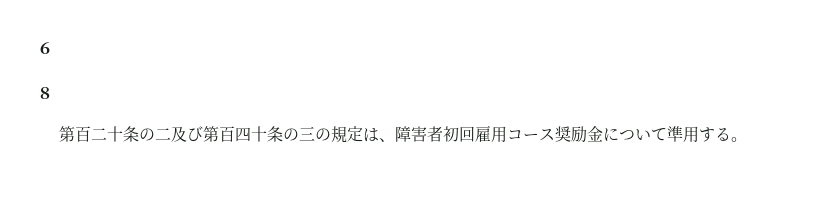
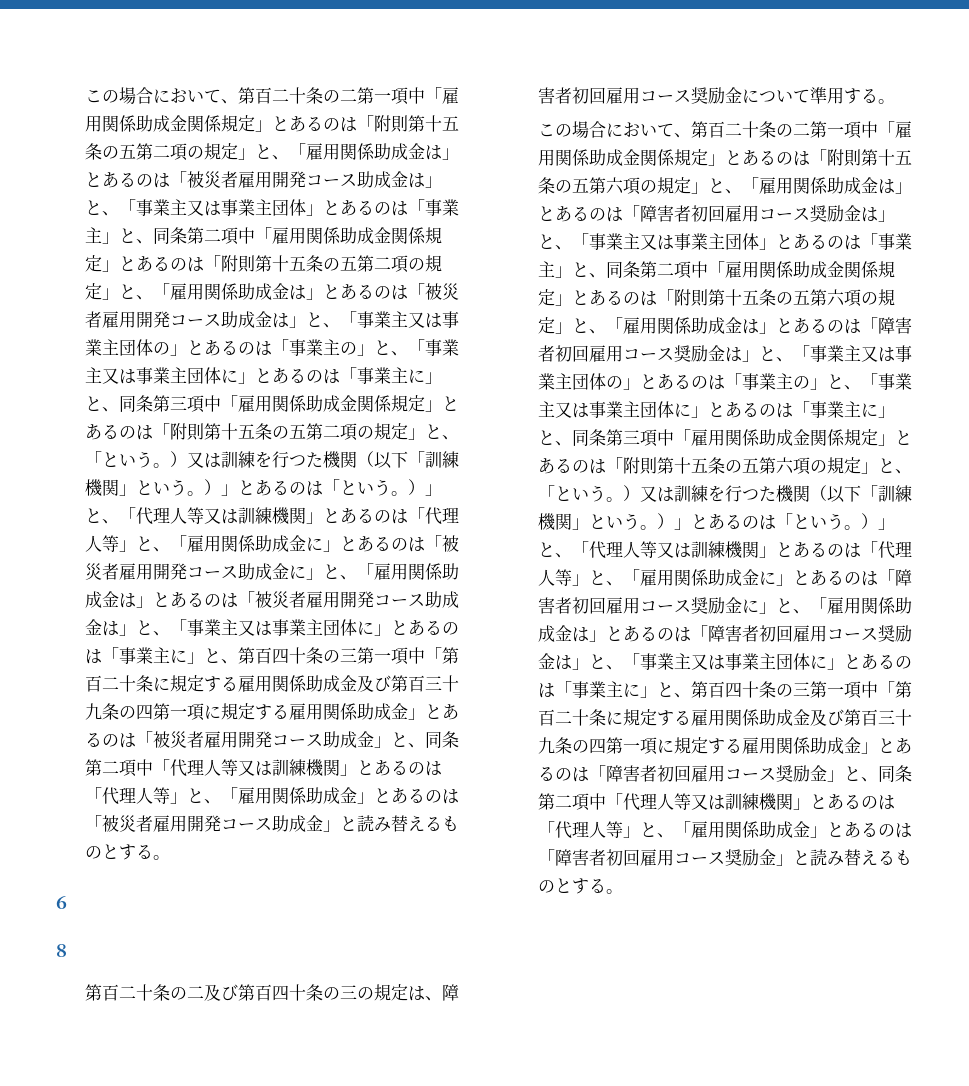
+ この場合において、第百二十条の二第一項中「雇用関係助成金関係規定」とあるのは「附則第十五条の五第二項の規定」と、「雇用関係助成金は」とあるのは「被災者雇用開発コース助成金は」と、「事業主又は事業主団体」とあるのは「事業主」と、同条第二項中「雇用関係助成金関係規定」とあるのは「附則第十五条の五第二項の規定」と、「雇用関係助成金は」とあるのは「被災者雇用開発コース助成金は」と、「事業主又は事業主団体の」とあるのは「事業主の」と、「事業主又は事業主団体に」とあるのは「事業主に」と、同条第三項中「雇用関係助成金関係規定」とあるのは「附則第十五条の五第二項の規定」と、「という。）又は訓練を行つた機関（以下「訓練機関」という。）」とあるのは「という。）」と、「代理人等又は訓練機関」とあるのは「代理人等」と、「雇用関係助成金に」とあるのは「被災者雇用開発コース助成金に」と、「雇用関係助成金は」とあるのは「被災者雇用開発コース助成金は」と、「事業主又は事業主団体に」とあるのは「事業主に」と、第百四十条の三第一項中「第百二十条に規定する雇用関係助成金及び第百三十九条の四第一項に規定する雇用関係助成金」とあるのは「被災者雇用開発コース助成金」と、同条第二項中「代理人等又は訓練機関」とあるのは「代理人等」と、「雇用関係助成金」とあるのは「被災者雇用開発コース助成金」と読み替えるものとする。
+ この場合において、第百二十条の二第一項中「雇用関係助成金関係規定」とあるのは「附則第十五条の五第六項の規定」と、「雇用関係助成金は」とあるのは「障害者初回雇用コース奨励金は」と、「事業主又は事業主団体」とあるのは「事業主」と、同条第二項中「雇用関係助成金関係規定」とあるのは「附則第十五条の五第六項の規定」と、「雇用関係助成金は」とあるのは「障害者初回雇用コース奨励金は」と、「事業主又は事業主団体の」とあるのは「事業主の」と、「事業主又は事業主団体に」とあるのは「事業主に」と、同条第三項中「雇用関係助成金関係規定」とあるのは「附則第十五条の五第六項の規定」と、「という。）又は訓練を行つた機関（以下「訓練機関」という。）」とあるのは「という。）」と、「代理人等又は訓練機関」とあるのは「代理人等」と、「雇用関係助成金に」とあるのは「障害者初回雇用コース奨励金に」と、「雇用関係助成金は」とあるのは「障害者初回雇用コース奨励金は」と、「事業主又は事業主団体に」とあるのは「事業主に」と、第百四十条の三第一項中「第百二十条に規定する雇用関係助成金及び第百三十九条の四第一項に規定する雇用関係助成金」とあるのは「障害者初回雇用コース奨励金」と、同条第二項中「代理人等又は訓練機関」とあるのは「代理人等」と、「雇用関係助成金」とあるのは「障害者初回雇用コース奨励金」と読み替えるものとする。

